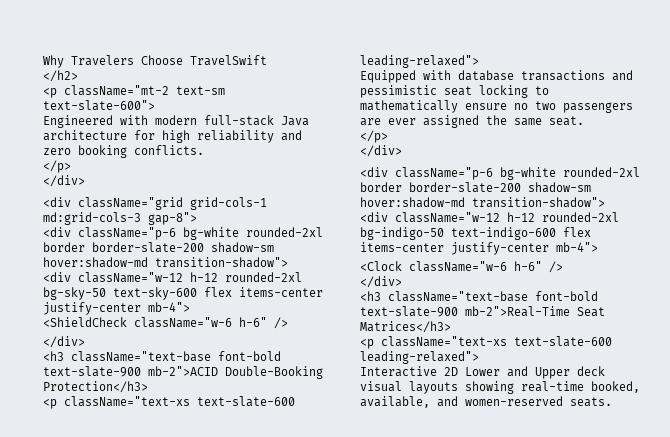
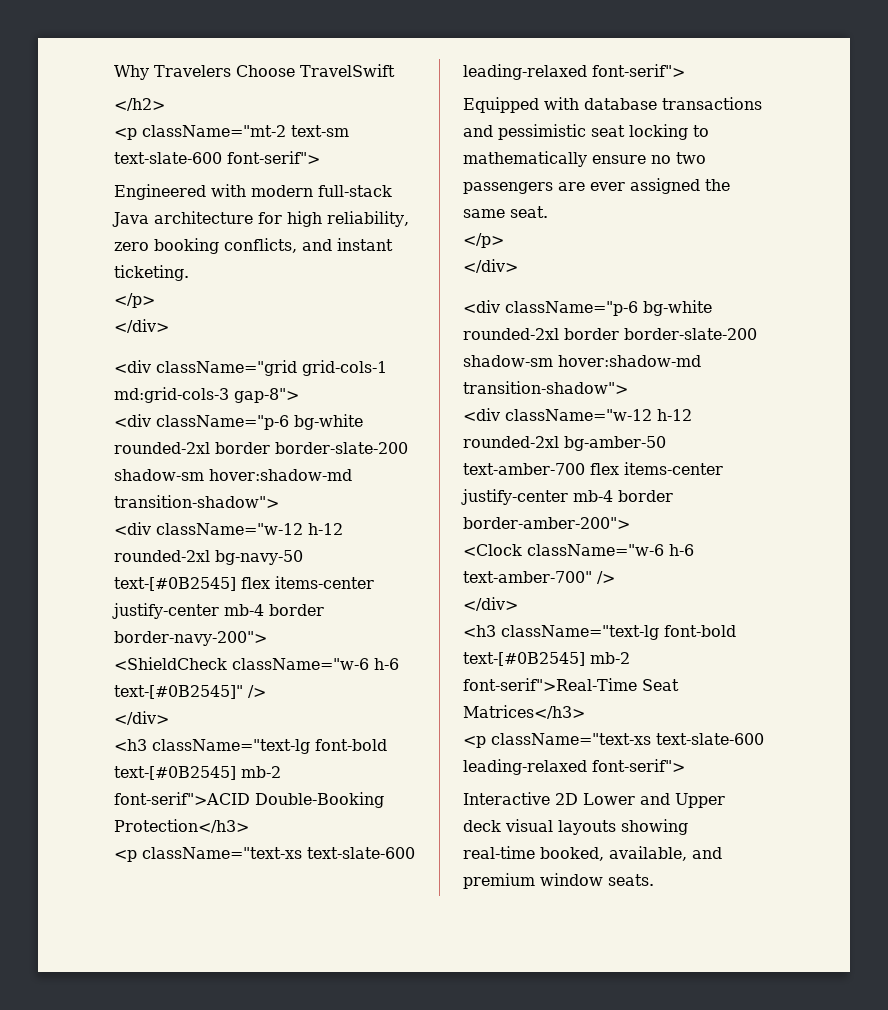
- <p className="mt-2 text-sm text-slate-600">
+ <p className="mt-2 text-sm text-slate-600 font-serif">
- Engineered with modern full-stack Java architecture for high reliability and zero booking conflicts.
+ Engineered with modern full-stack Java architecture for high reliability, zero booking conflicts, and instant ticketing.
- <div className="w-12 h-12 rounded-2xl bg-sky-50 text-sky-600 flex items-center justify-center mb-4">
+ <div className="w-12 h-12 rounded-2xl bg-navy-50 text-[#0B2545] flex items-center justify-center mb-4 border border-navy-200">
- <ShieldCheck className="w-6 h-6" />
+ <ShieldCheck className="w-6 h-6 text-[#0B2545]" />
  </div>
- <h3 className="text-base font-bold text-slate-900 mb-2">ACID Double-Booking Protection</h3>
- <p className="text-xs text-slate-600 leading-relaxed">
+ <h3 className="text-lg font-bold text-[#0B2545] mb-2 font-serif">ACID Double-Booking Protection</h3>
+ <p className="text-xs text-slate-600 leading-relaxed font-serif">
- <div className="w-12 h-12 rounded-2xl bg-indigo-50 text-indigo-600 flex items-center justify-center mb-4">
+ <div className="w-12 h-12 rounded-2xl bg-amber-50 text-amber-700 flex items-center justify-center mb-4 border border-amber-200">
- <Clock className="w-6 h-6" />
+ <Clock className="w-6 h-6 text-amber-700" />
  </div>
- <h3 className="text-base font-bold text-slate-900 mb-2">Real-Time Seat Matrices</h3>
- <p className="text-xs text-slate-600 leading-relaxed">
+ <h3 className="text-lg font-bold text-[#0B2545] mb-2 font-serif">Real-Time Seat Matrices</h3>
+ <p className="text-xs text-slate-600 leading-relaxed font-serif">
- Interactive 2D Lower and Upper deck visual layouts showing real-time booked, available, and women-reserved seats.
+ Interactive 2D Lower and Upper deck visual layouts showing real-time booked, available, and premium window seats.

